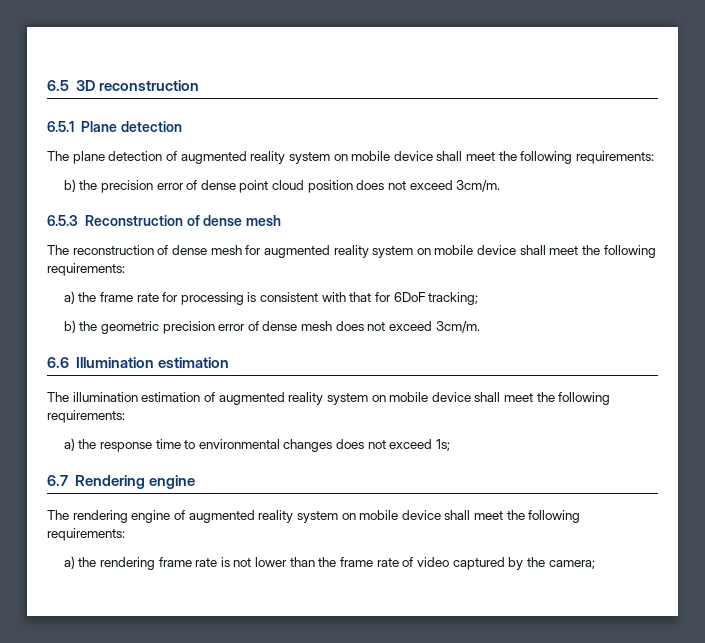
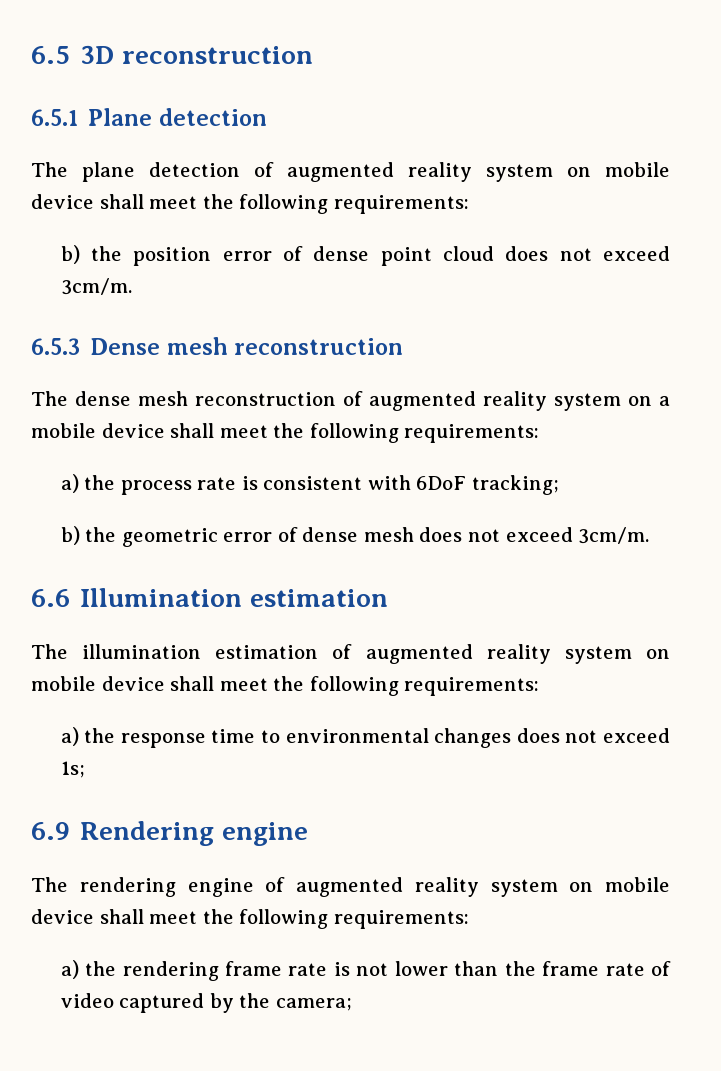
- b) the precision error of dense point cloud position does not exceed 3cm/m.
+ b) the position error of dense point cloud does not exceed 3cm/m.
- 6.5.3 Reconstruction of dense mesh
- The reconstruction of dense mesh for augmented reality system on mobile device shall meet the following requirements:
- a) the frame rate for processing is consistent with that for 6DoF tracking;
+ 6.5.3 Dense mesh reconstruction
+ The dense mesh reconstruction of augmented reality system on a mobile device shall meet the following requirements:
+ a) the process rate is consistent with 6DoF tracking;
- b) the geometric precision error of dense mesh does not exceed 3cm/m.
+ b) the geometric error of dense mesh does not exceed 3cm/m.
- 6.7 Rendering engine
+ 6.9 Rendering engine

